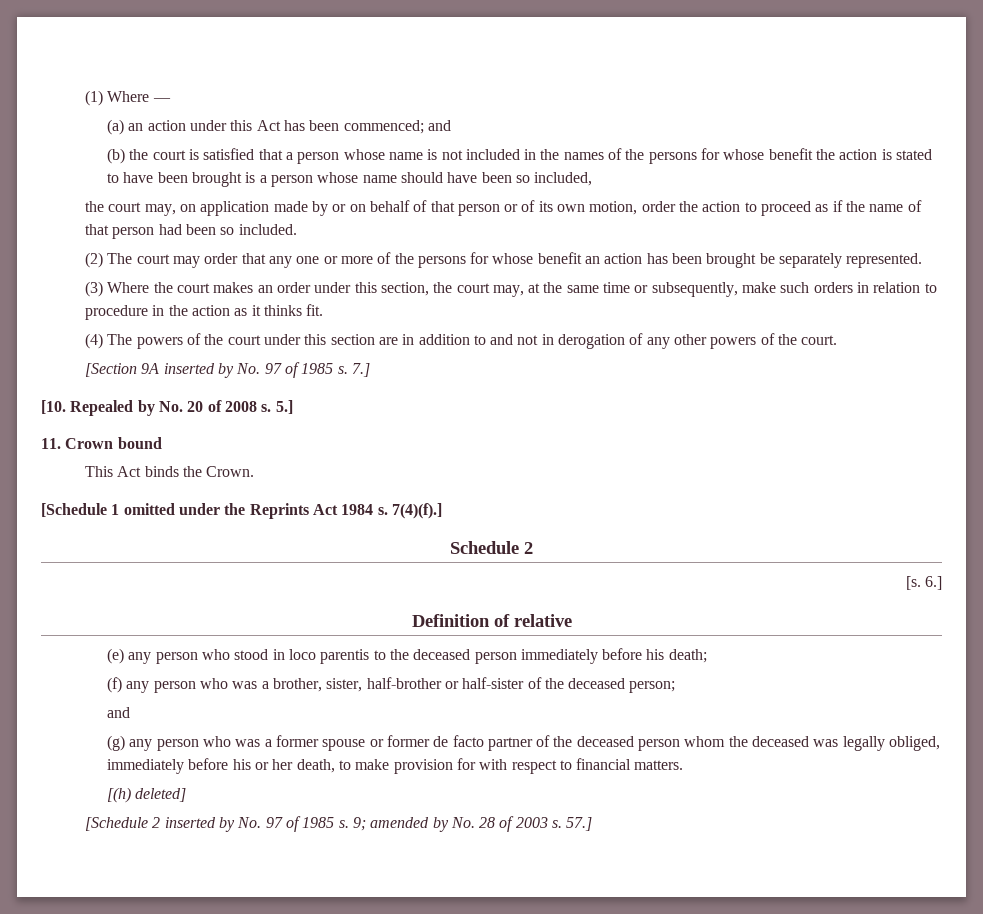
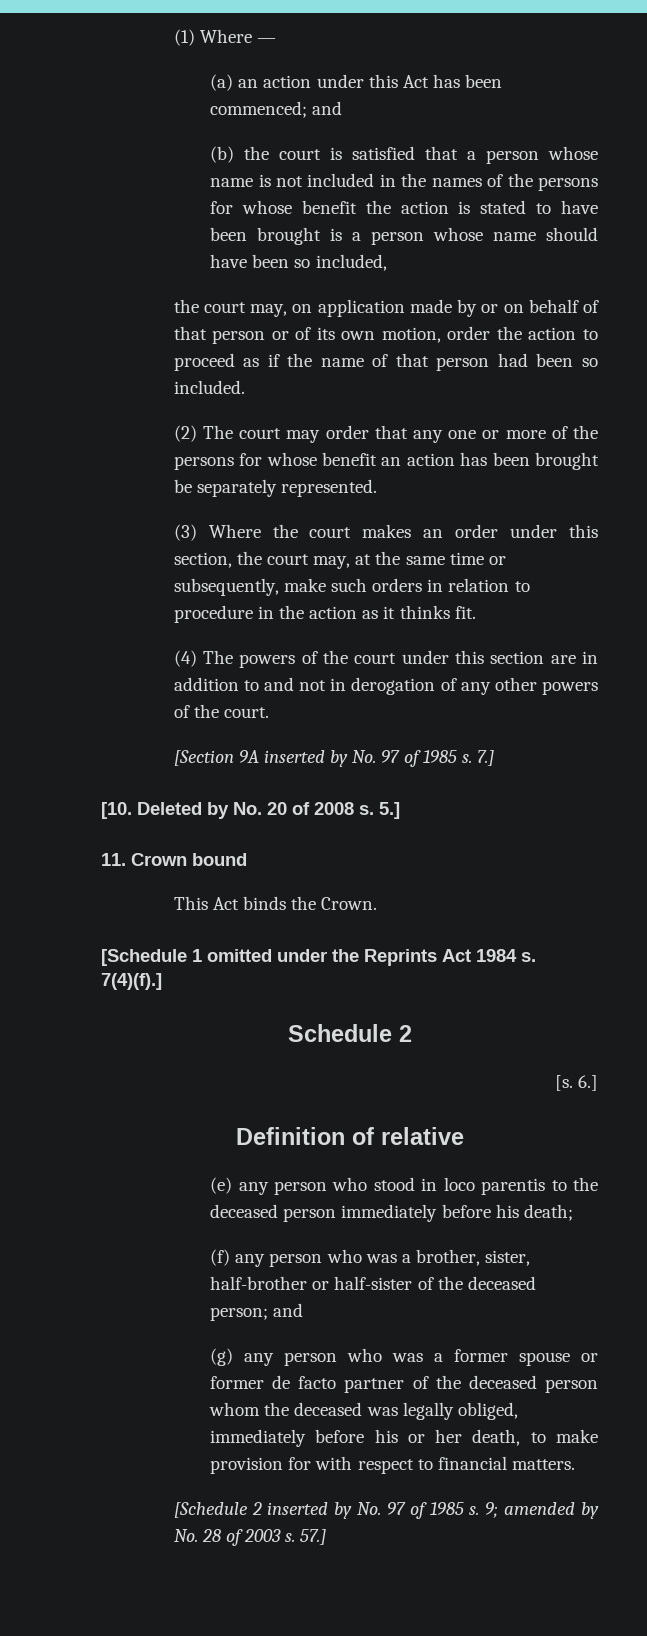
- [10. Repealed by No. 20 of 2008 s.
+ [10. Deleted by No. 20 of 2008 s.
- (f) any person who was a brother, sister, half-brother or half-sister of the deceased person;
- and
+ (f) any person who was a brother, sister, half-brother or half-sister of the deceased person; and
- [(h) deleted]

